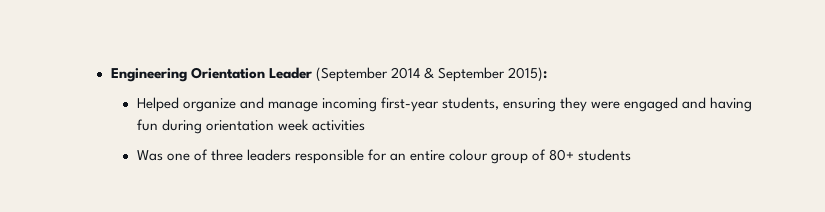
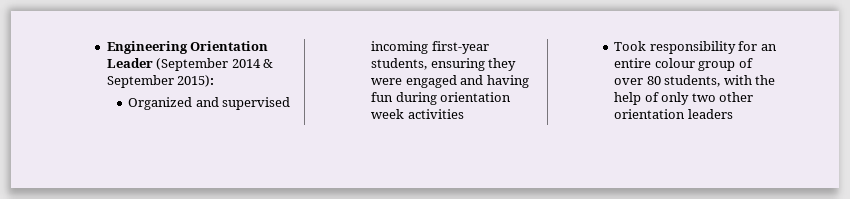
- Helped organize and manage incoming first-year students, ensuring they were engaged and having fun during orientation week activities
+ Organized and supervised incoming first-year students, ensuring they were engaged and having fun during orientation week activities
- Was one of three leaders responsible for an entire colour group of 80+ students
+ Took responsibility for an entire colour group of over 80 students, with the help of only two other orientation leaders

